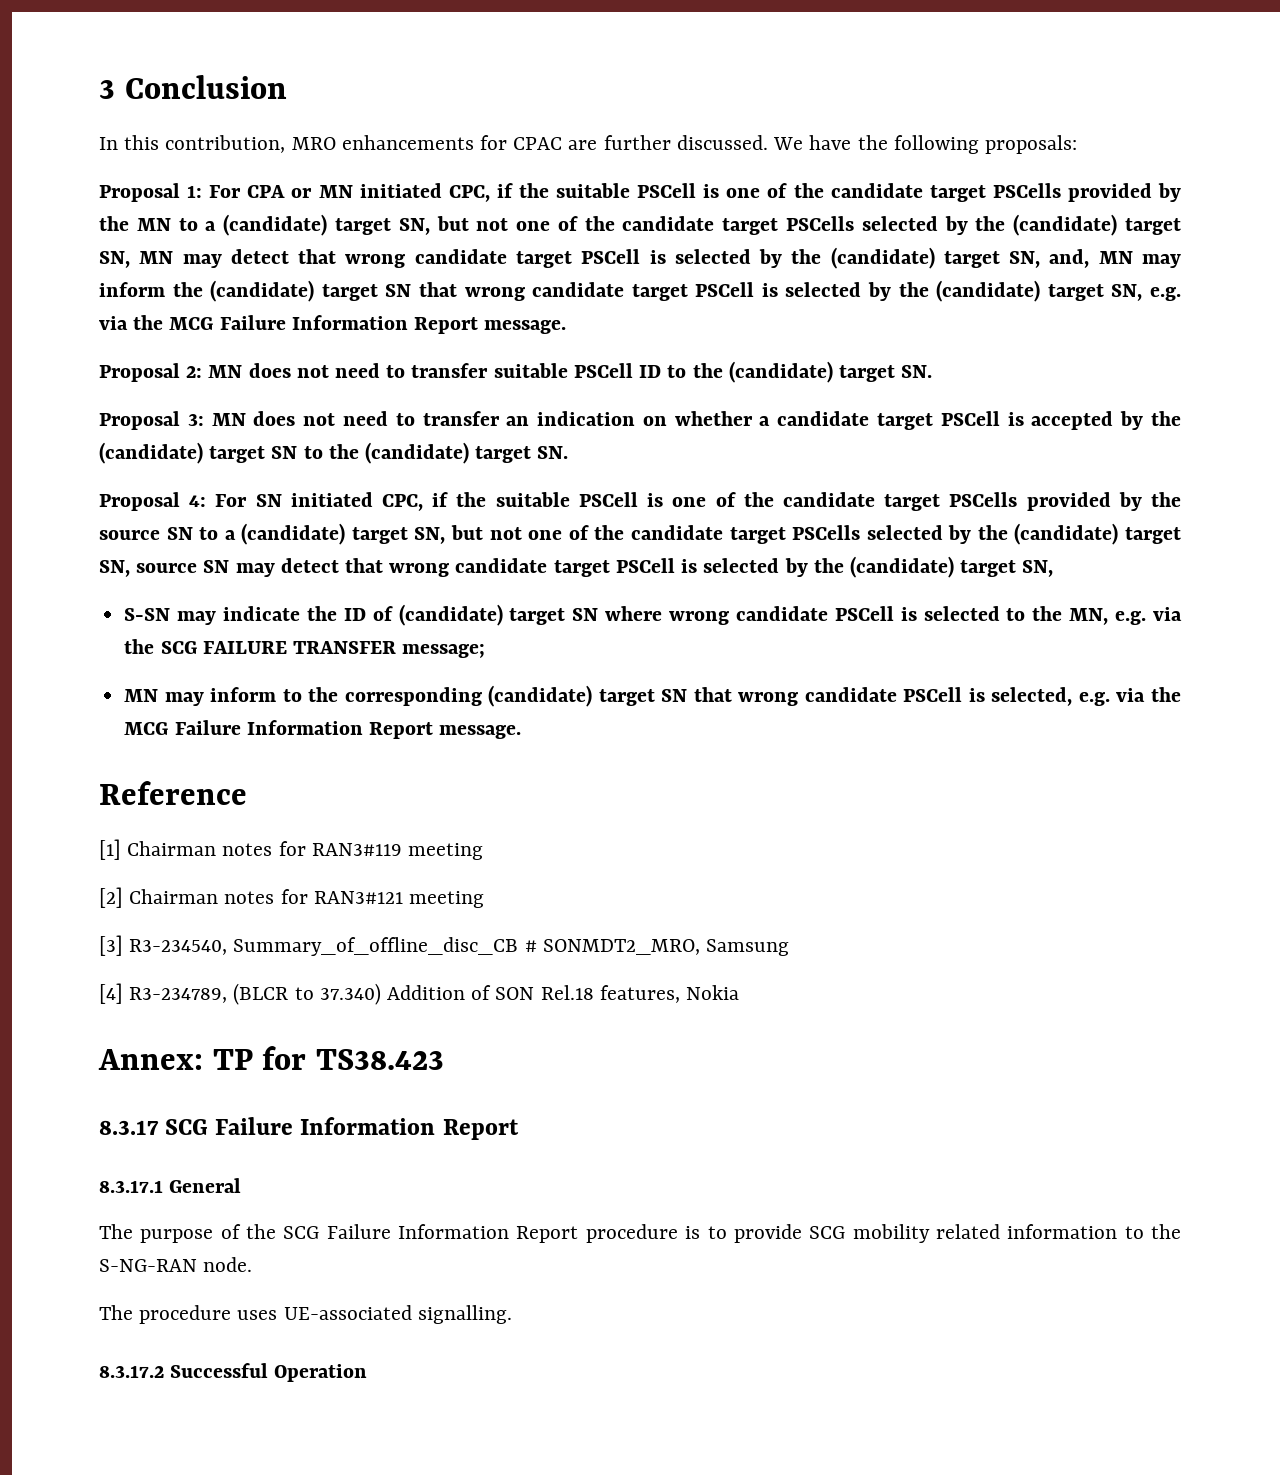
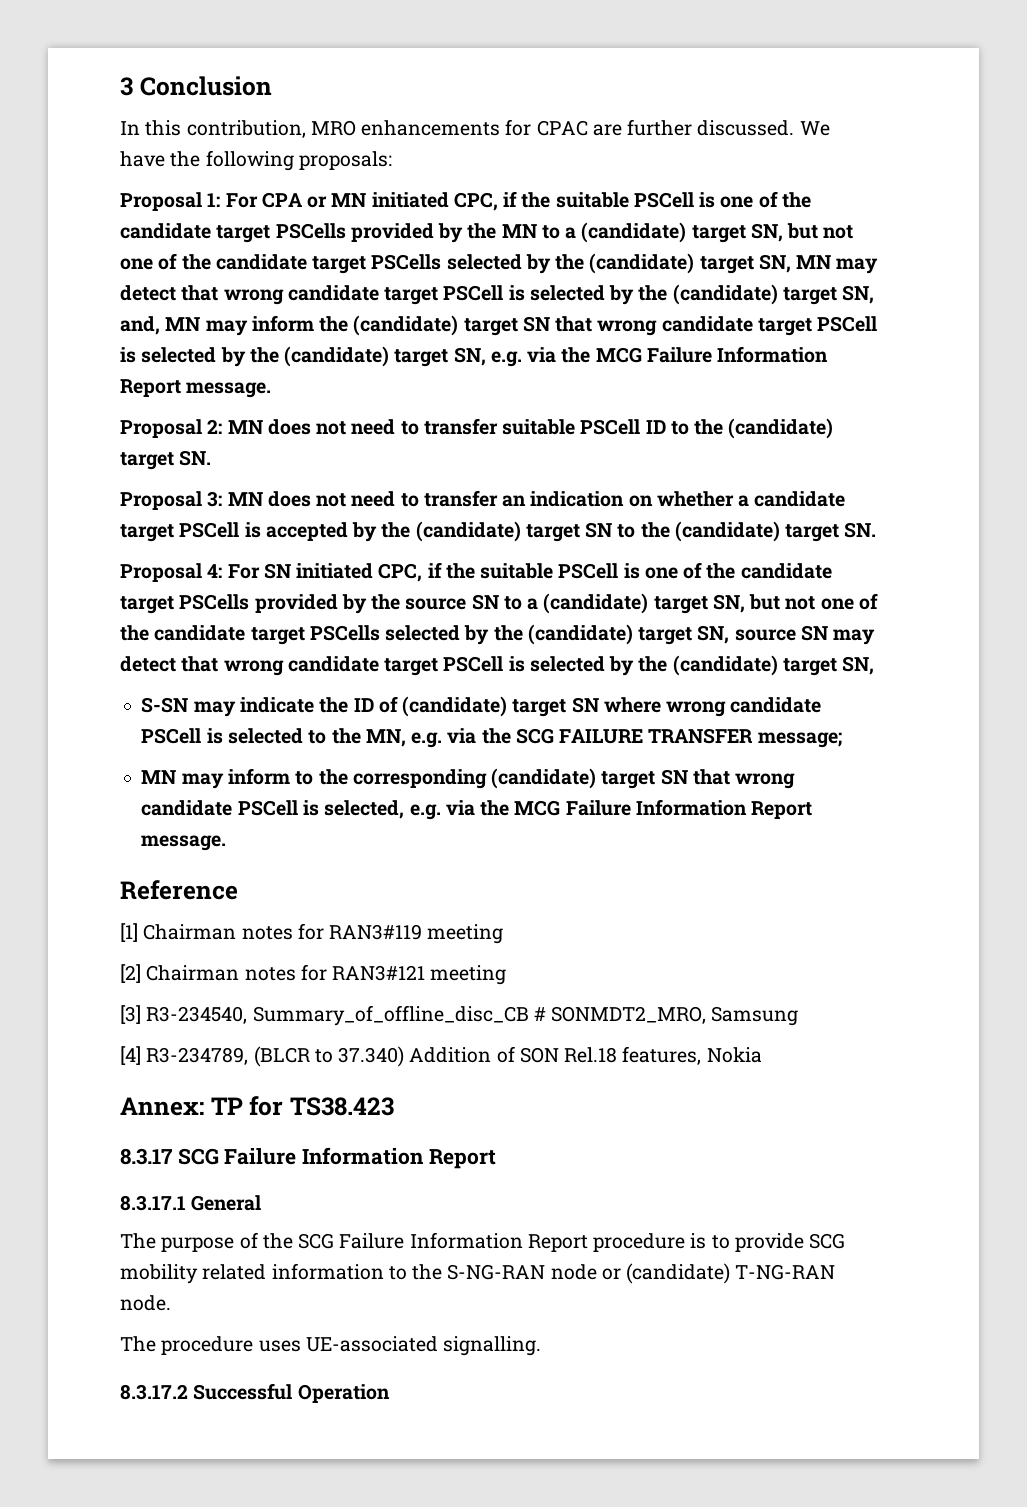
- The purpose of the SCG Failure Information Report procedure is to provide SCG mobility related information to the S-NG-RAN node.
+ The purpose of the SCG Failure Information Report procedure is to provide SCG mobility related information to the S-NG-RAN node or (candidate) T-NG-RAN node.

